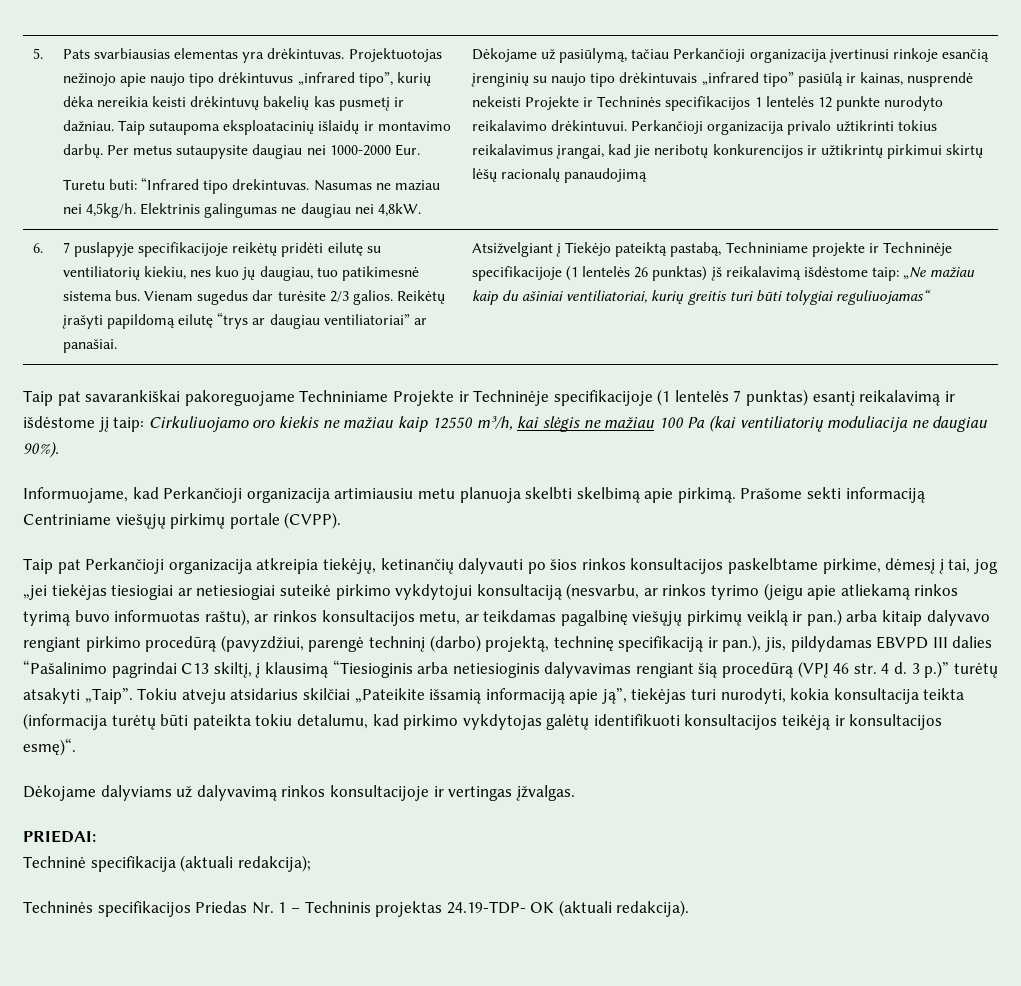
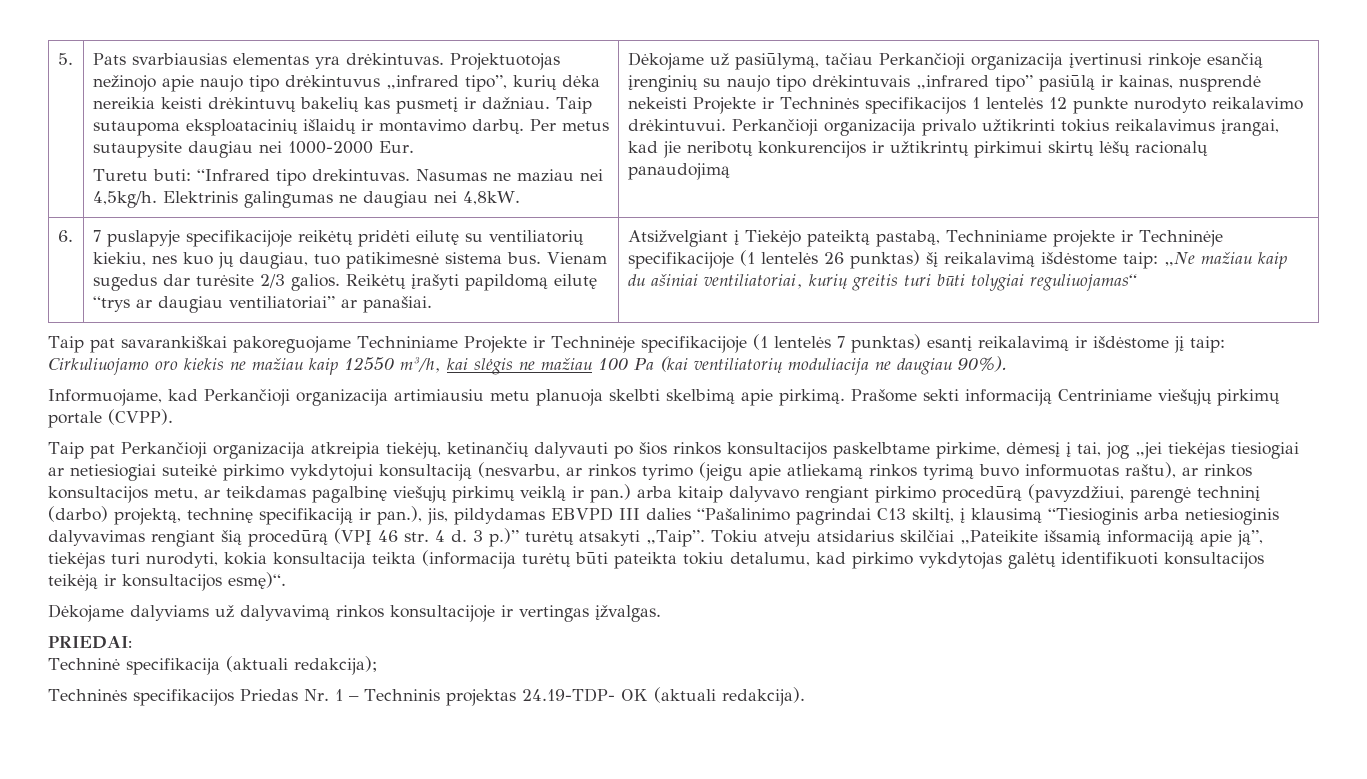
- Atsižvelgiant į Tiekėjo pateiktą pastabą, Techniniame projekte ir Techninėje specifikacijoje (1 lentelės 26 punktas) įš reikalavimą išdėstome taip: „Ne mažiau kaip du ašiniai ventiliatoriai, kurių greitis turi būti tolygiai reguliuojamas“
+ Atsižvelgiant į Tiekėjo pateiktą pastabą, Techniniame projekte ir Techninėje specifikacijoje (1 lentelės 26 punktas) šį reikalavimą išdėstome taip: „Ne mažiau kaip du ašiniai ventiliatoriai, kurių greitis turi būti tolygiai reguliuojamas“

